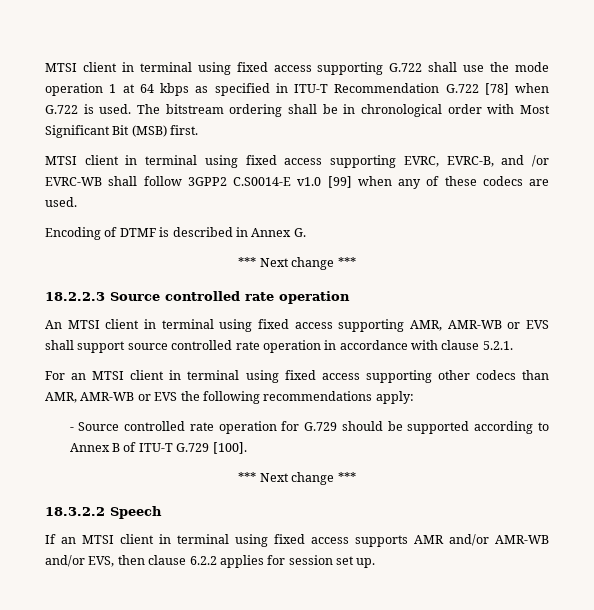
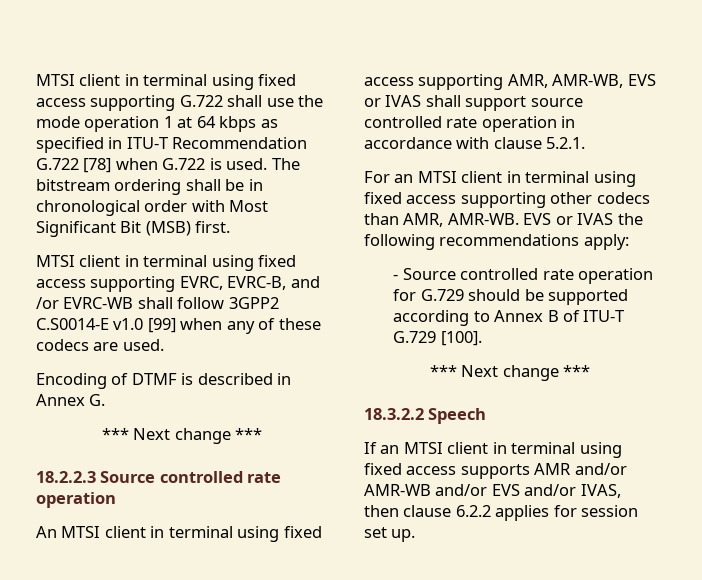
- An MTSI client in terminal using fixed access supporting AMR, AMR-WB or EVS shall support source controlled rate operation in accordance with clause 5.2.1.
+ An MTSI client in terminal using fixed access supporting AMR, AMR-WB, EVS or IVAS shall support source controlled rate operation in accordance with clause 5.2.1.
- For an MTSI client in terminal using fixed access supporting other codecs than AMR, AMR-WB or EVS the following recommendations apply:
+ For an MTSI client in terminal using fixed access supporting other codecs than AMR, AMR-WB. EVS or IVAS the following recommendations apply:
- If an MTSI client in terminal using fixed access supports AMR and/or AMR-WB and/or EVS, then clause 6.2.2 applies for session set up.
+ If an MTSI client in terminal using fixed access supports AMR and/or AMR-WB and/or EVS and/or IVAS, then clause 6.2.2 applies for session set up.

